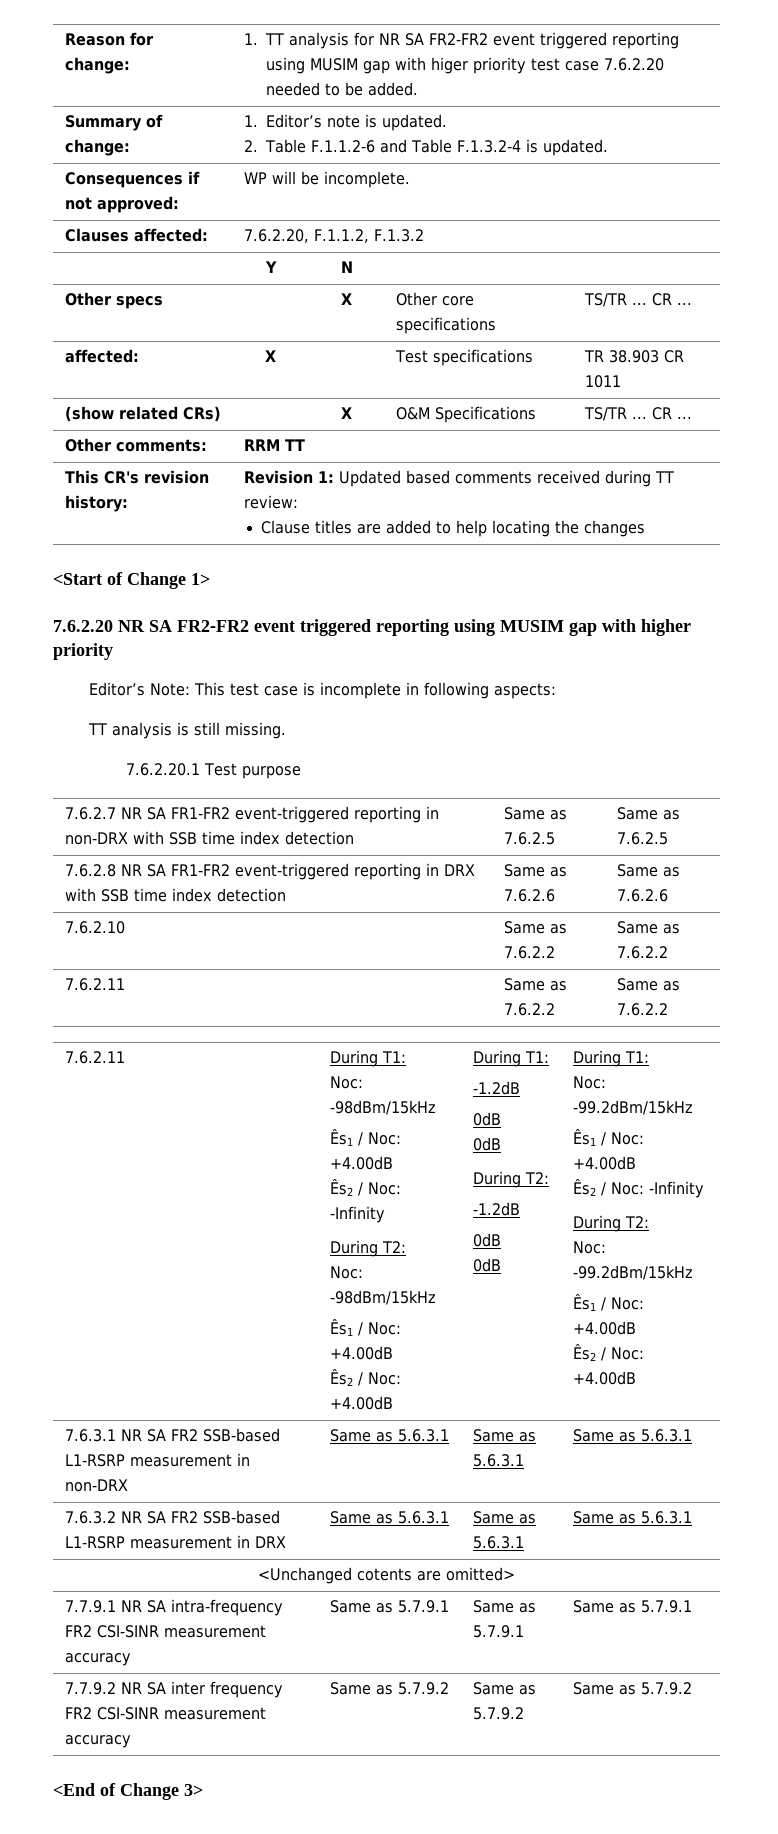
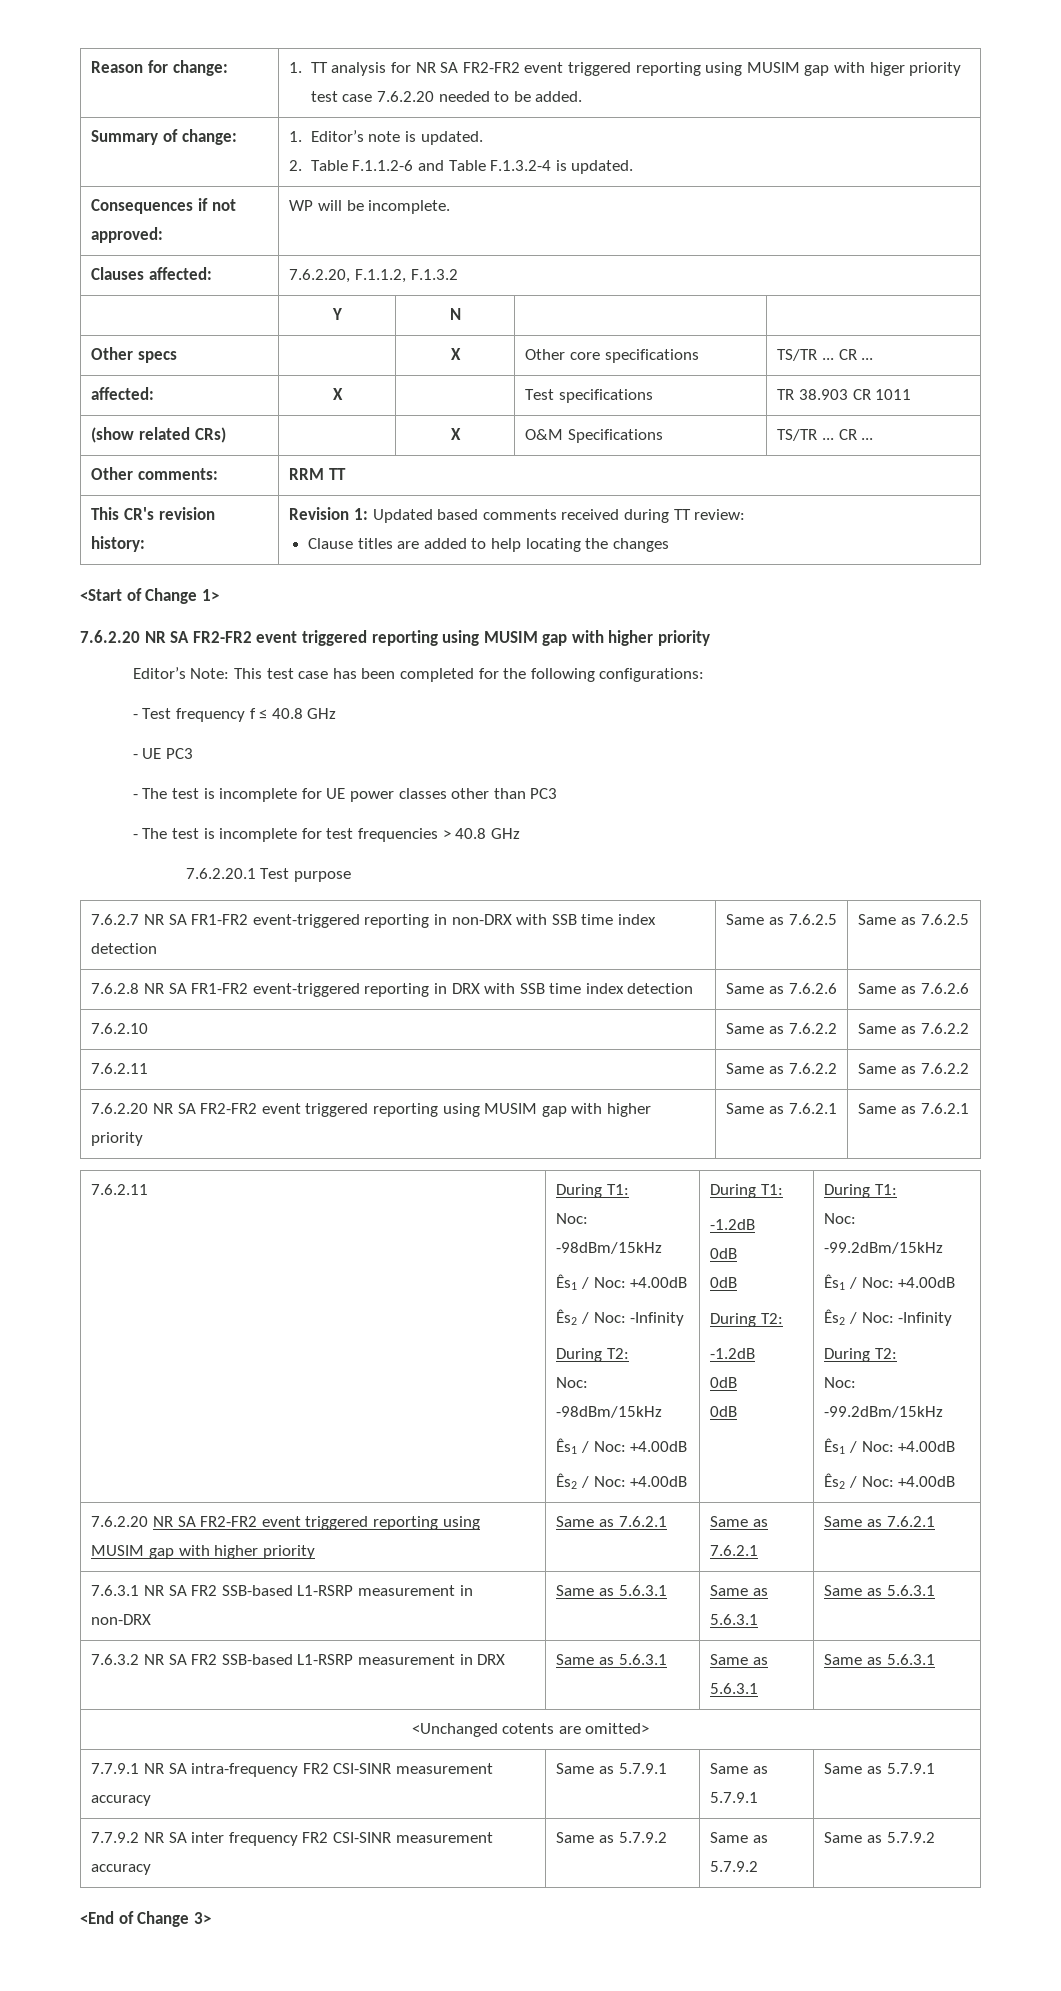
- Editor’s Note: This test case is incomplete in following aspects:
- TT analysis is still missing.
+ Editor’s Note: This test case has been completed for the following configurations:
+ - Test frequency f ≤ 40.8 GHz
+ - UE PC3
+ - The test is incomplete for UE power classes other than PC3
+ - The test is incomplete for test frequencies > 40.8 GHz
  7.6.2.11 | Same as 7.6.2.2 | Same as 7.6.2.2
+ 7.6.2.20 NR SA FR2-FR2 event triggered reporting using MUSIM gap with higher priority | Same as 7.6.2.1 | Same as 7.6.2.1
+ 7.6.2.20 NR SA FR2-FR2 event triggered reporting using MUSIM gap with higher priority | Same as 7.6.2.1 | Same as 7.6.2.1 | Same as 7.6.2.1

